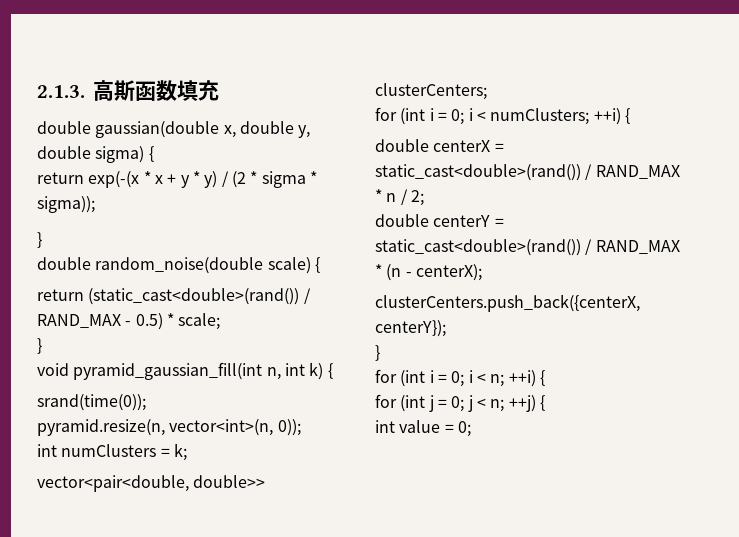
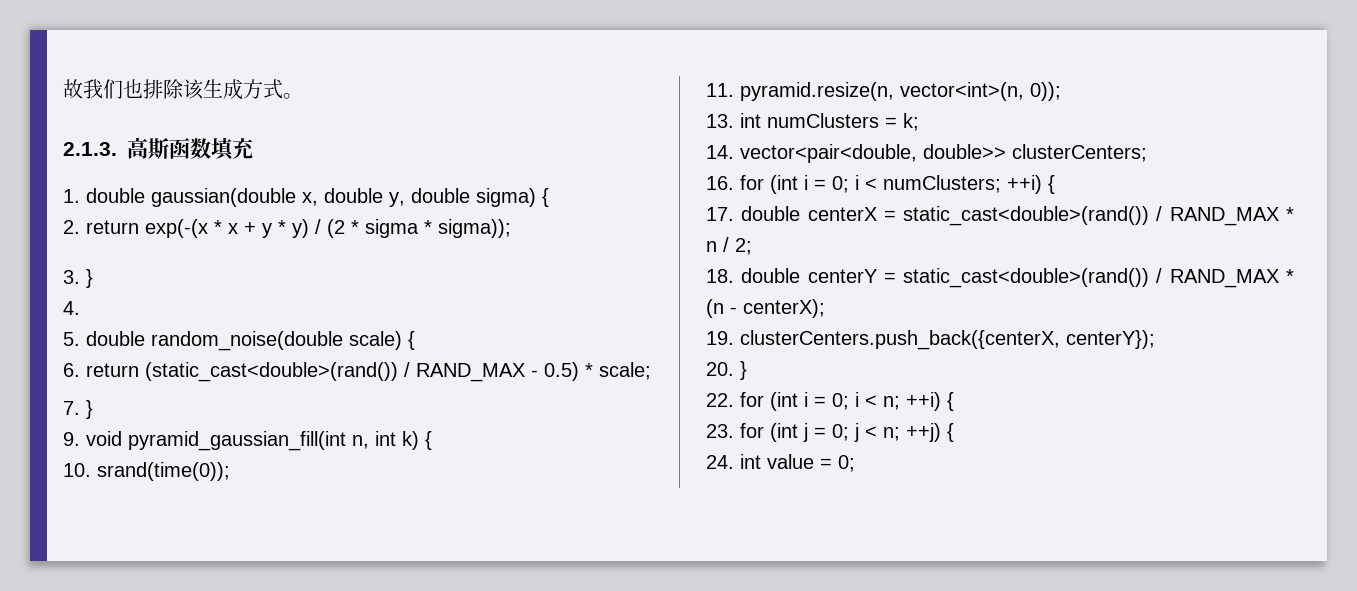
+ 故我们也排除该生成方式。
- double gaussian(double x, double y, double sigma) {
+ 1. double gaussian(double x, double y, double sigma) {
- return exp(-(x * x + y * y) / (2 * sigma * sigma));
- }
- double random_noise(double scale) {
+ 2. return exp(-(x * x + y * y) / (2 * sigma * sigma));
+ 3. }
+ 4.
+ 5. double random_noise(double scale) {
- return (static_cast<double>(rand()) / RAND_MAX - 0.5) * scale;
- }
- void pyramid_gaussian_fill(int n, int k) {
+ 6. return (static_cast<double>(rand()) / RAND_MAX - 0.5) * scale;
+ 7. }
+ 9. void pyramid_gaussian_fill(int n, int k) {
- srand(time(0));
+ 10. srand(time(0));
- pyramid.resize(n, vector<int>(n, 0));
+ 11. pyramid.resize(n, vector<int>(n, 0));
- int numClusters = k;
+ 13. int numClusters = k;
- vector<pair<double, double>> clusterCenters;
+ 14. vector<pair<double, double>> clusterCenters;
- for (int i = 0; i < numClusters; ++i) {
+ 16. for (int i = 0; i < numClusters; ++i) {
- double centerX = static_cast<double>(rand()) / RAND_MAX * n / 2;
+ 17. double centerX = static_cast<double>(rand()) / RAND_MAX * n / 2;
- double centerY = static_cast<double>(rand()) / RAND_MAX * (n - centerX);
+ 18. double centerY = static_cast<double>(rand()) / RAND_MAX * (n - centerX);
- clusterCenters.push_back({centerX, centerY});
- }
- for (int i = 0; i < n; ++i) {
+ 19. clusterCenters.push_back({centerX, centerY});
+ 20. }
+ 22. for (int i = 0; i < n; ++i) {
- for (int j = 0; j < n; ++j) {
+ 23. for (int j = 0; j < n; ++j) {
- int value = 0;
+ 24. int value = 0;

